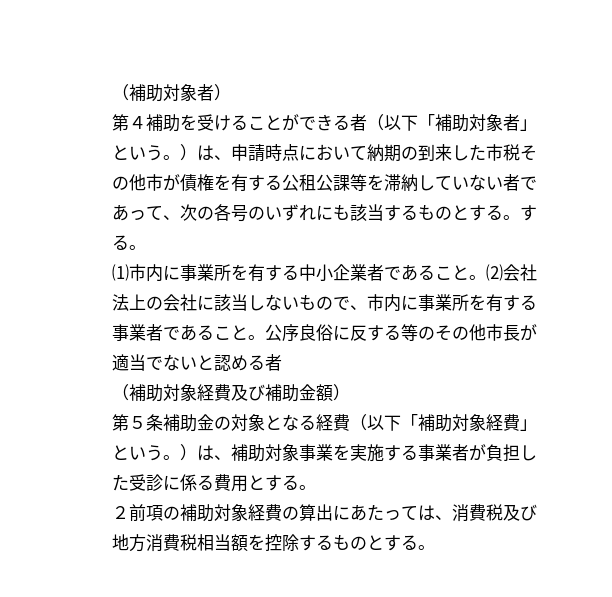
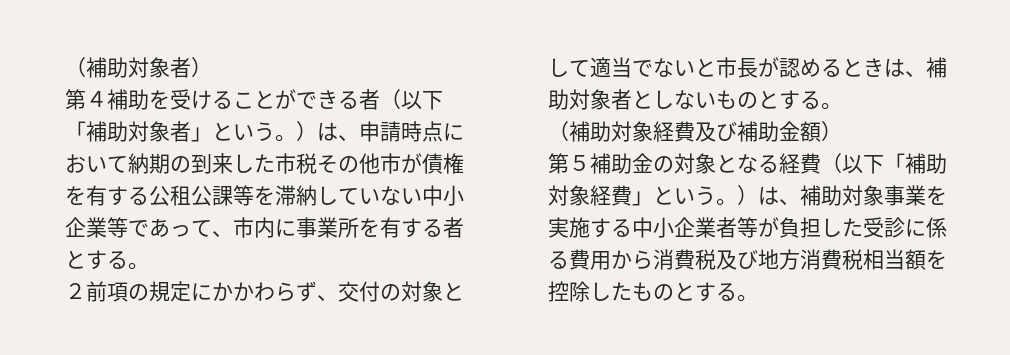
- 第４補助を受けることができる者（以下「補助対象者」という。）は、申請時点において納期の到来した市税その他市が債権を有する公租公課等を滞納していない者であって、次の各号のいずれにも該当するものとする。する。
- ⑴市内に事業所を有する中小企業者であること。⑵会社法上の会社に該当しないもので、市内に事業所を有する事業者であること。公序良俗に反する等のその他市長が適当でないと認める者
+ 第４補助を受けることができる者（以下「補助対象者」という。）は、申請時点において納期の到来した市税その他市が債権を有する公租公課等を滞納していない中小企業等であって、市内に事業所を有する者とする。
+ ２前項の規定にかかわらず、交付の対象として適当でないと市長が認めるときは、補助対象者としないものとする。
- 第５条補助金の対象となる経費（以下「補助対象経費」という。）は、補助対象事業を実施する事業者が負担した受診に係る費用とする。
- ２前項の補助対象経費の算出にあたっては、消費税及び地方消費税相当額を控除するものとする。
+ 第５補助金の対象となる経費（以下「補助対象経費」という。）は、補助対象事業を実施する中小企業者等が負担した受診に係る費用から消費税及び地方消費税相当額を控除したものとする。

